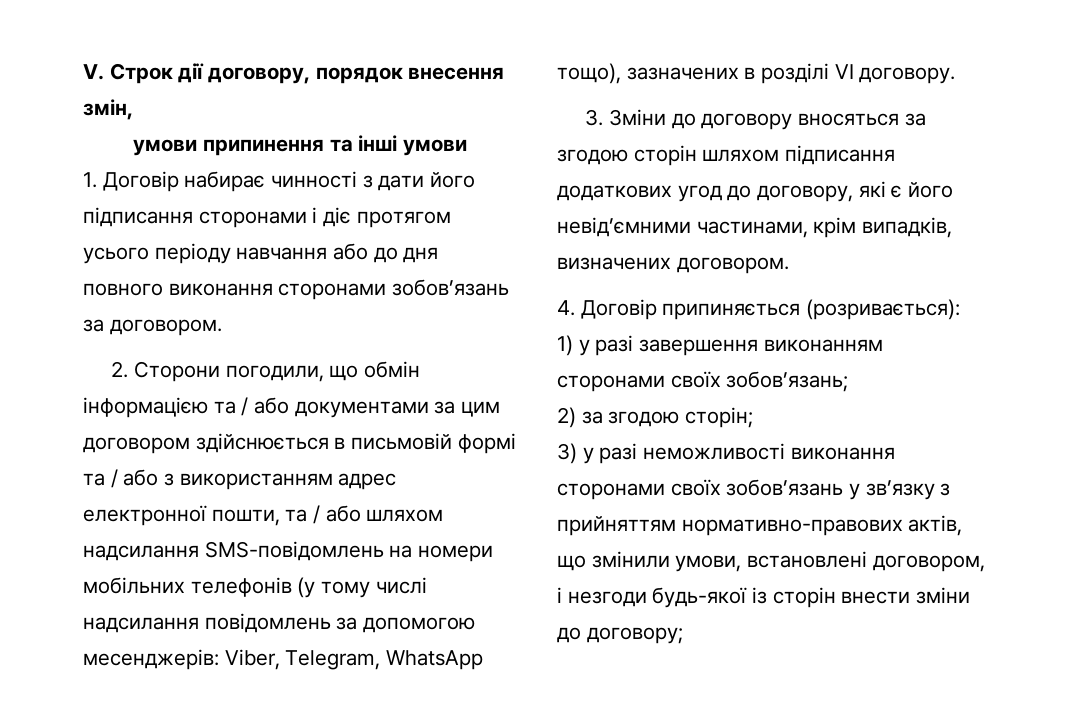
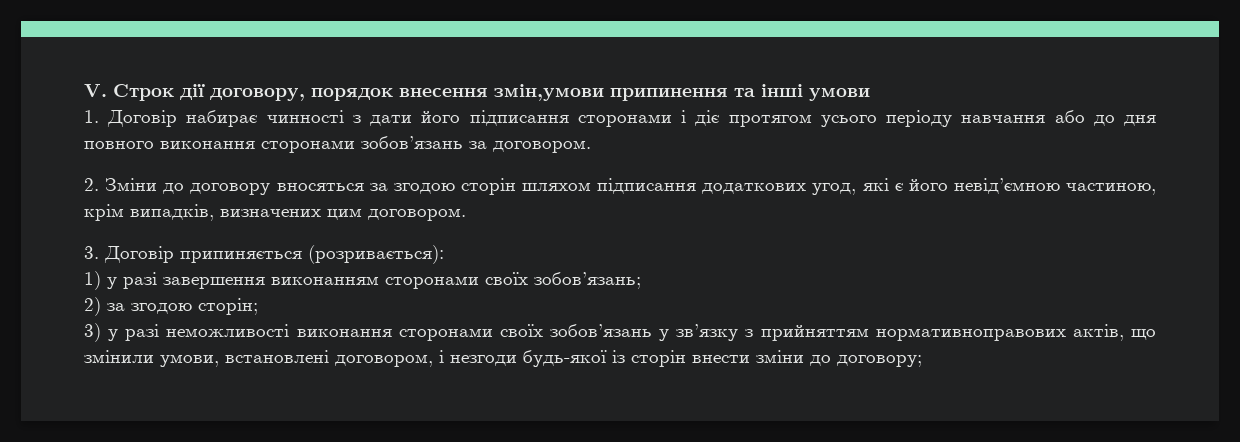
- V. Строк дії договору, порядок внесення змін,
- умови припинення та інші умови
+ V. Строк дії договору, порядок внесення змін,умови припинення та інші умови
- 2. Сторони погодили, що обмін інформацією та / або документами за цим договором здійснюється в письмовій формі та / або з використанням адрес електронної пошти, та / або шляхом надсилання SMS-повідомлень на номери мобільних телефонів (у тому числі надсилання повідомлень за допомогою месенджерів: Viber, Telegram, WhatsApp тощо), зазначених в розділі VI договору.
- 3. Зміни до договору вносяться за згодою сторін шляхом підписання додаткових угод до договору, які є його невід’ємними частинами, крім випадків, визначених договором.
- 4. Договір припиняється (розривається):
+ 2. Зміни до договору вносяться за згодою сторін шляхом підписання додаткових угод, які є його невід’ємною частиною, крім випадків, визначених цим договором.
+ 3. Договір припиняється (розривається):
- 3) у разі неможливості виконання сторонами своїх зобов’язань у зв’язку з прийняттям нормативно-правових актів, що змінили умови, встановлені договором, і незгоди будь-якої із сторін внести зміни до договору;
+ 3) у разі неможливості виконання сторонами своїх зобов’язань у зв’язку з прийняттям нормативноправових актів, що змінили умови, встановлені договором, і незгоди будь-якої із сторін внести зміни до договору;

